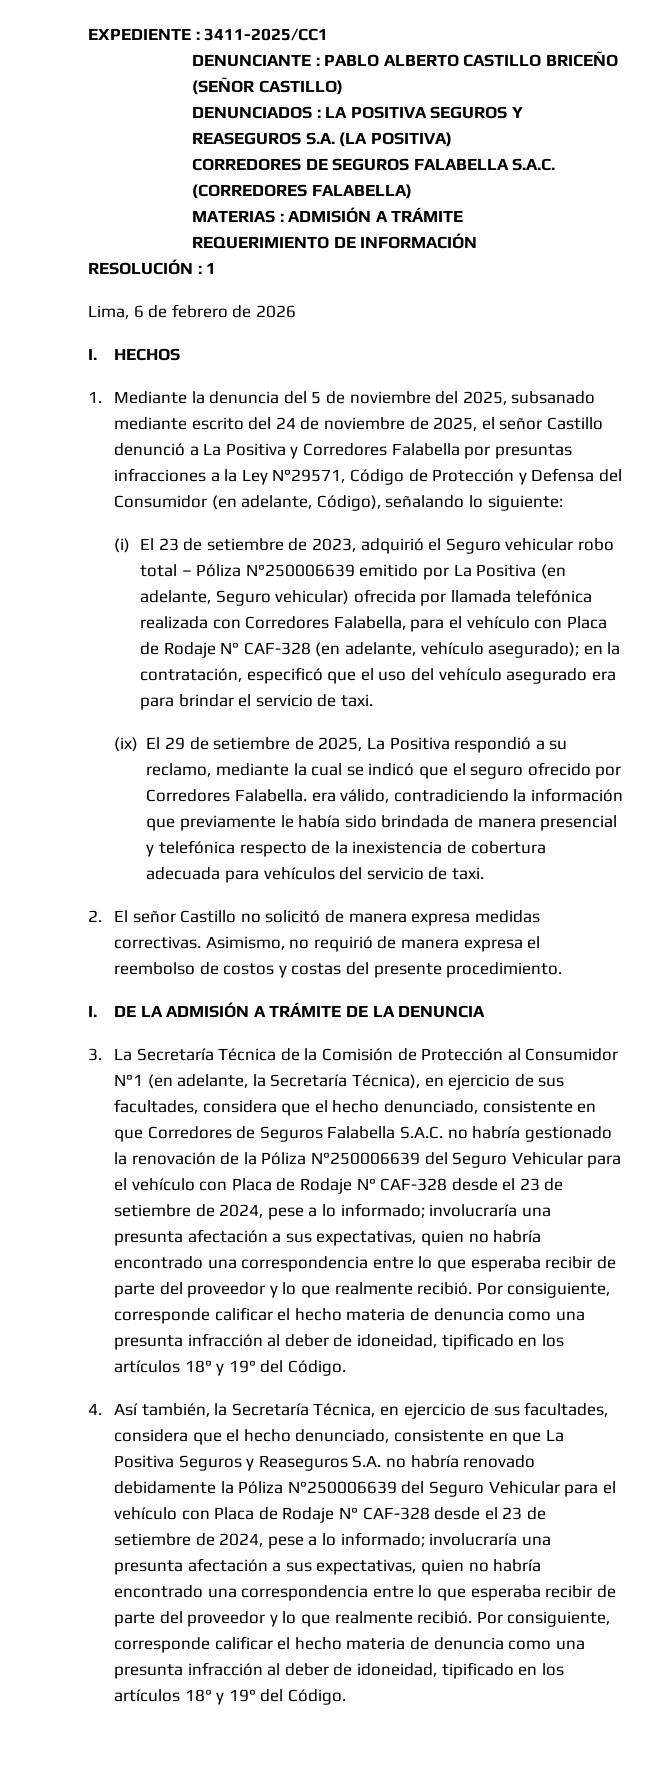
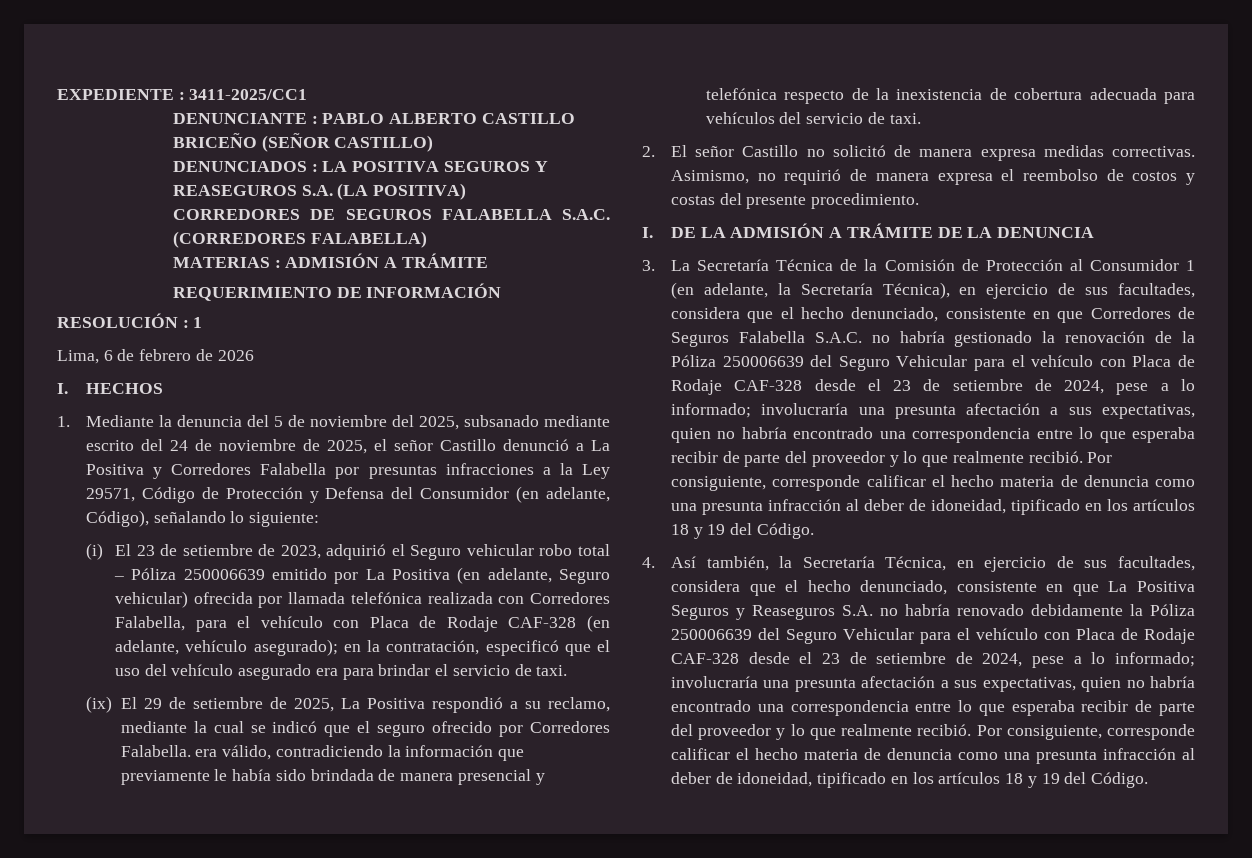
- 1. Mediante la denuncia del 5 de noviembre del 2025, subsanado mediante escrito del 24 de noviembre de 2025, el señor Castillo denunció a La Positiva y Corredores Falabella por presuntas infracciones a la Ley N°29571, Código de Protección y Defensa del Consumidor (en adelante, Código), señalando lo siguiente:
+ 1. Mediante la denuncia del 5 de noviembre del 2025, subsanado mediante escrito del 24 de noviembre de 2025, el señor Castillo denunció a La Positiva y Corredores Falabella por presuntas infracciones a la Ley 29571, Código de Protección y Defensa del Consumidor (en adelante, Código), señalando lo siguiente:
- (i) El 23 de setiembre de 2023, adquirió el Seguro vehicular robo total – Póliza N°250006639 emitido por La Positiva (en adelante, Seguro vehicular) ofrecida por llamada telefónica realizada con Corredores Falabella, para el vehículo con Placa de Rodaje N° CAF-328 (en adelante, vehículo asegurado); en la contratación, especificó que el uso del vehículo asegurado era para brindar el servicio de taxi.
+ (i) El 23 de setiembre de 2023, adquirió el Seguro vehicular robo total – Póliza 250006639 emitido por La Positiva (en adelante, Seguro vehicular) ofrecida por llamada telefónica realizada con Corredores Falabella, para el vehículo con Placa de Rodaje CAF-328 (en adelante, vehículo asegurado); en la contratación, especificó que el uso del vehículo asegurado era para brindar el servicio de taxi.
- 3. La Secretaría Técnica de la Comisión de Protección al Consumidor N°1 (en adelante, la Secretaría Técnica), en ejercicio de sus facultades, considera que el hecho denunciado, consistente en que Corredores de Seguros Falabella S.A.C. no habría gestionado la renovación de la Póliza N°250006639 del Seguro Vehicular para el vehículo con Placa de Rodaje N° CAF-328 desde el 23 de setiembre de 2024, pese a lo informado; involucraría una presunta afectación a sus expectativas, quien no habría encontrado una correspondencia entre lo que esperaba recibir de parte del proveedor y lo que realmente recibió. Por consiguiente, corresponde calificar el hecho materia de denuncia como una presunta infracción al deber de idoneidad, tipificado en los artículos 18° y 19° del Código.
+ 3. La Secretaría Técnica de la Comisión de Protección al Consumidor 1 (en adelante, la Secretaría Técnica), en ejercicio de sus facultades, considera que el hecho denunciado, consistente en que Corredores de Seguros Falabella S.A.C. no habría gestionado la renovación de la Póliza 250006639 del Seguro Vehicular para el vehículo con Placa de Rodaje CAF-328 desde el 23 de setiembre de 2024, pese a lo informado; involucraría una presunta afectación a sus expectativas, quien no habría encontrado una correspondencia entre lo que esperaba recibir de parte del proveedor y lo que realmente recibió. Por consiguiente, corresponde calificar el hecho materia de denuncia como una presunta infracción al deber de idoneidad, tipificado en los artículos 18 y 19 del Código.
- 4. Así también, la Secretaría Técnica, en ejercicio de sus facultades, considera que el hecho denunciado, consistente en que La Positiva Seguros y Reaseguros S.A. no habría renovado debidamente la Póliza N°250006639 del Seguro Vehicular para el vehículo con Placa de Rodaje N° CAF-328 desde el 23 de setiembre de 2024, pese a lo informado; involucraría una presunta afectación a sus expectativas, quien no habría encontrado una correspondencia entre lo que esperaba recibir de parte del proveedor y lo que realmente recibió. Por consiguiente, corresponde calificar el hecho materia de denuncia como una presunta infracción al deber de idoneidad, tipificado en los artículos 18° y 19° del Código.
+ 4. Así también, la Secretaría Técnica, en ejercicio de sus facultades, considera que el hecho denunciado, consistente en que La Positiva Seguros y Reaseguros S.A. no habría renovado debidamente la Póliza 250006639 del Seguro Vehicular para el vehículo con Placa de Rodaje CAF-328 desde el 23 de setiembre de 2024, pese a lo informado; involucraría una presunta afectación a sus expectativas, quien no habría encontrado una correspondencia entre lo que esperaba recibir de parte del proveedor y lo que realmente recibió. Por consiguiente, corresponde calificar el hecho materia de denuncia como una presunta infracción al deber de idoneidad, tipificado en los artículos 18 y 19 del Código.

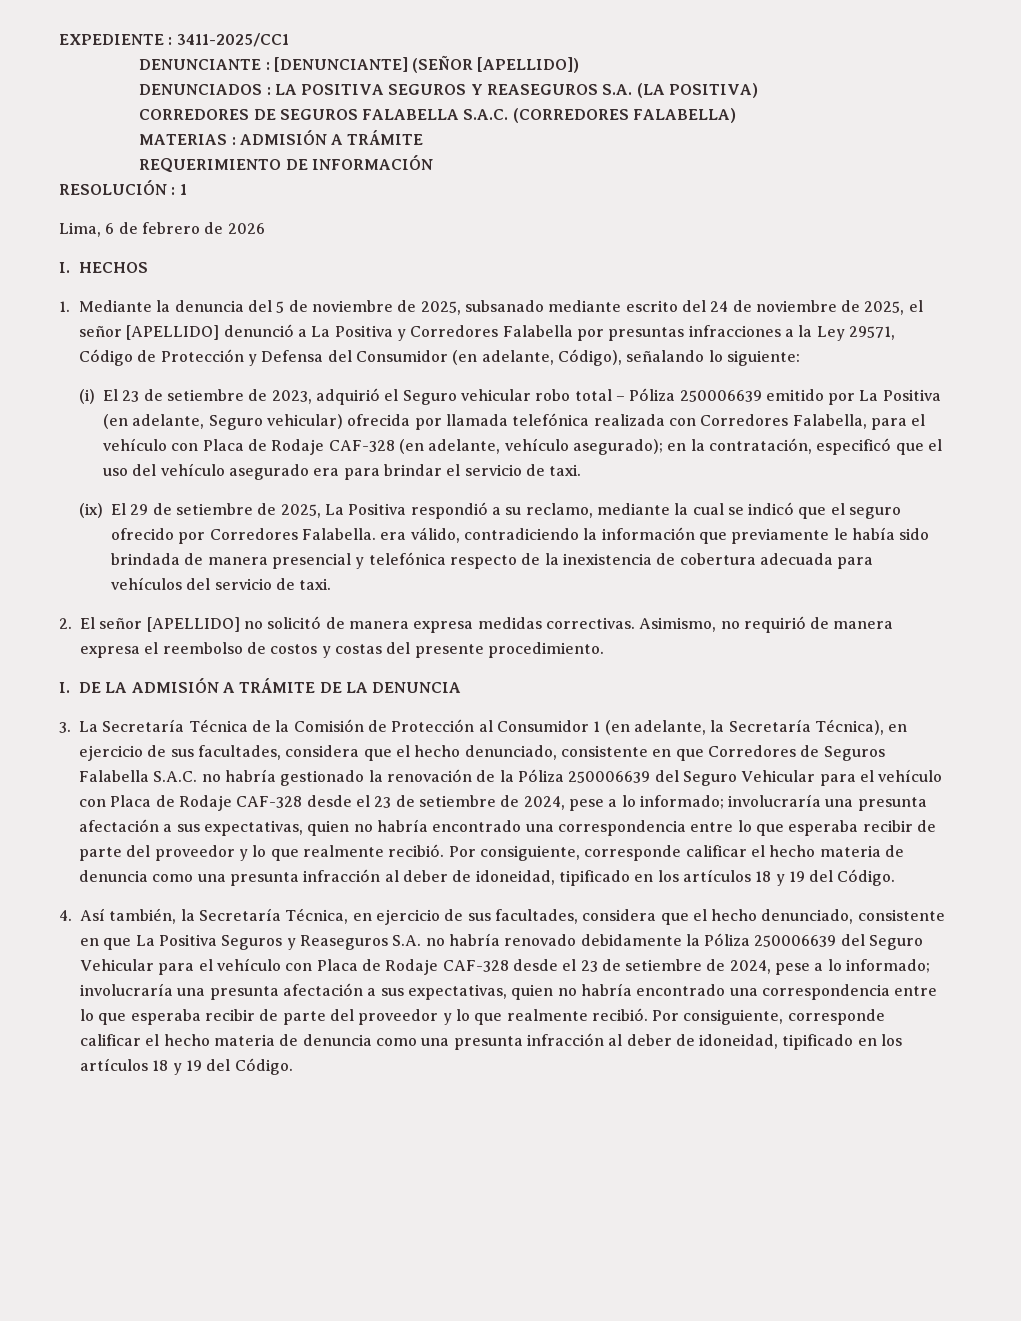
- DENUNCIANTE : PABLO ALBERTO CASTILLO BRICEÑO (SEÑOR CASTILLO)
+ DENUNCIANTE : [DENUNCIANTE] (SEÑOR [APELLIDO])
- 1. Mediante la denuncia del 5 de noviembre del 2025, subsanado mediante escrito del 24 de noviembre de 2025, el señor Castillo denunció a La Positiva y Corredores Falabella por presuntas infracciones a la Ley 29571, Código de Protección y Defensa del Consumidor (en adelante, Código), señalando lo siguiente:
+ 1. Mediante la denuncia del 5 de noviembre de 2025, subsanado mediante escrito del 24 de noviembre de 2025, el señor [APELLIDO] denunció a La Positiva y Corredores Falabella por presuntas infracciones a la Ley 29571, Código de Protección y Defensa del Consumidor (en adelante, Código), señalando lo siguiente:
- 2. El señor Castillo no solicitó de manera expresa medidas correctivas.
+ 2. El señor [APELLIDO] no solicitó de manera expresa medidas correctivas.

